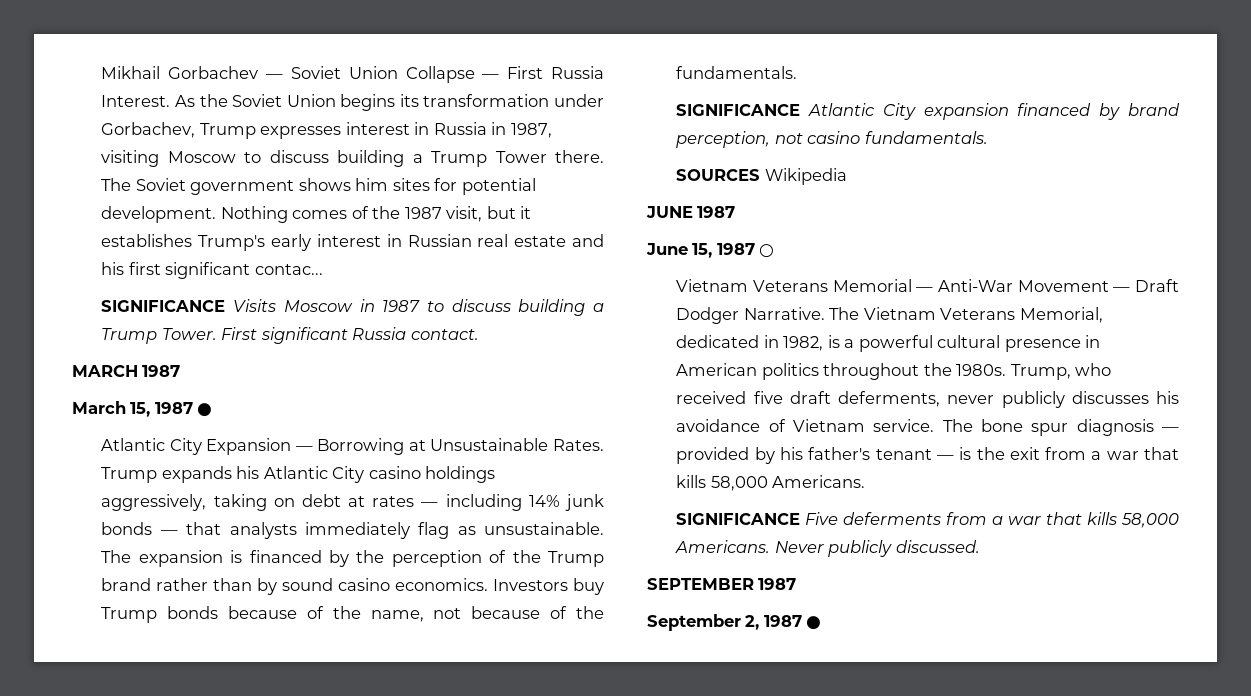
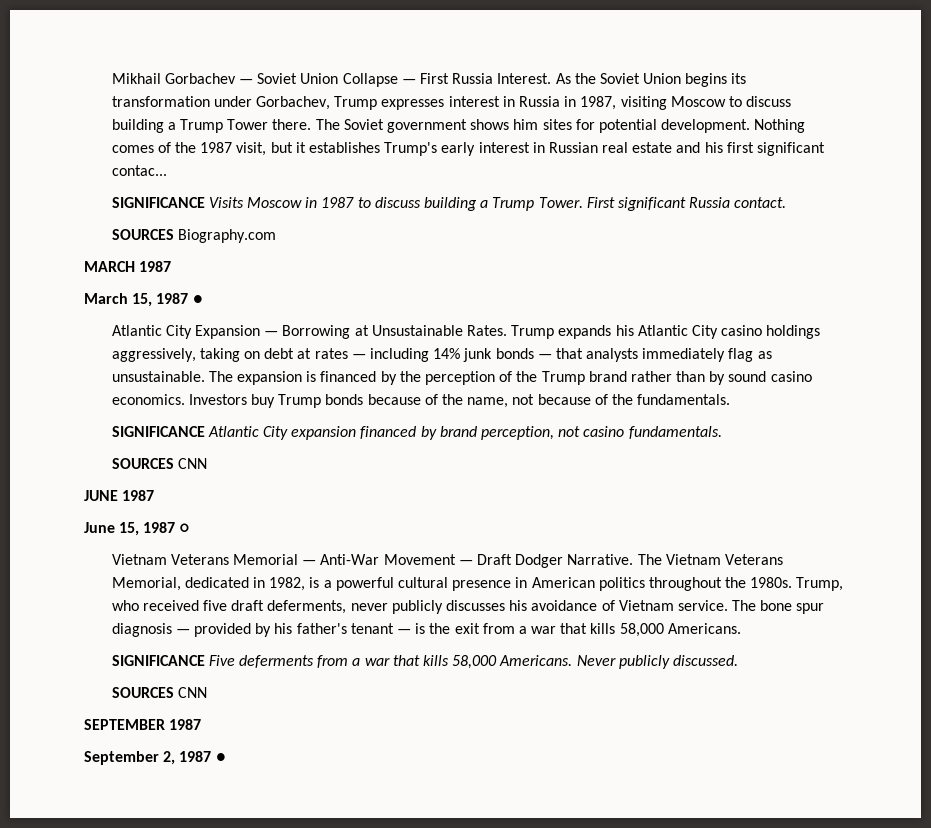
+ SOURCES Biography.com
  SIGNIFICANCE Atlantic City expansion financed by brand perception, not casino fundamentals.
- SOURCES Wikipedia
+ SOURCES CNN
  Never publicly discussed.
+ SOURCES CNN

